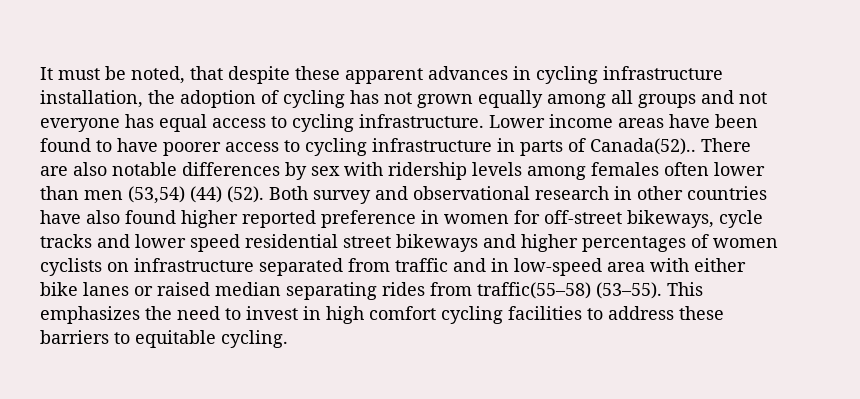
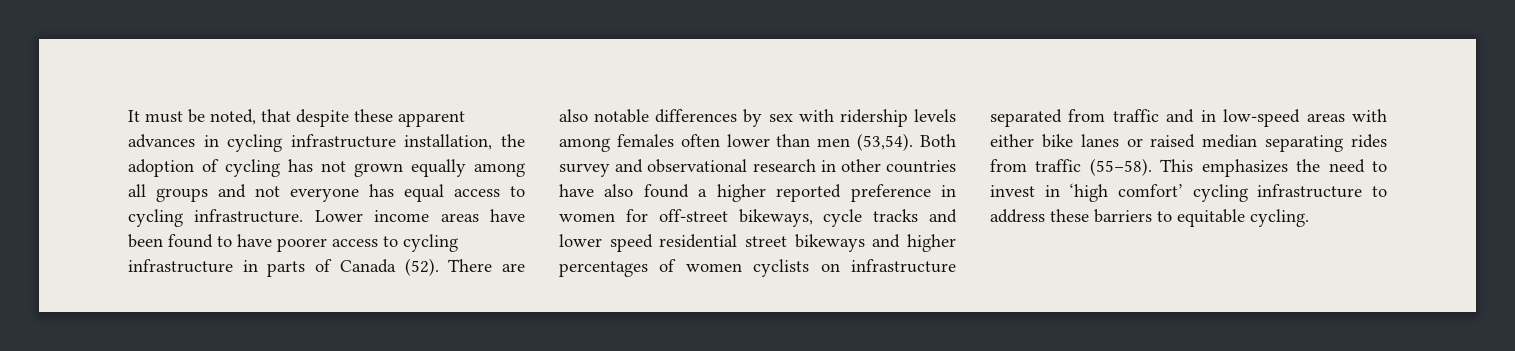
- Lower income areas have been found to have poorer access to cycling infrastructure in parts of Canada(52)..
+ Lower income areas have been found to have poorer access to cycling infrastructure in parts of Canada (52).
- There are also notable differences by sex with ridership levels among females often lower than men (53,54) (44) (52).
+ There are also notable differences by sex with ridership levels among females often lower than men (53,54).
- Both survey and observational research in other countries have also found higher reported preference in women for off-street bikeways, cycle tracks and lower speed residential street bikeways and higher percentages of women cyclists on infrastructure separated from traffic and in low-speed area with either bike lanes or raised median separating rides from traffic(55–58) (53–55).
+ Both survey and observational research in other countries have also found a higher reported preference in women for off-street bikeways, cycle tracks and lower speed residential street bikeways and higher percentages of women cyclists on infrastructure separated from traffic and in low-speed areas with either bike lanes or raised median separating rides from traffic (55–58).
- This emphasizes the need to invest in high comfort cycling facilities to address these barriers to equitable cycling.
+ This emphasizes the need to invest in ‘high comfort’ cycling infrastructure to address these barriers to equitable cycling.

